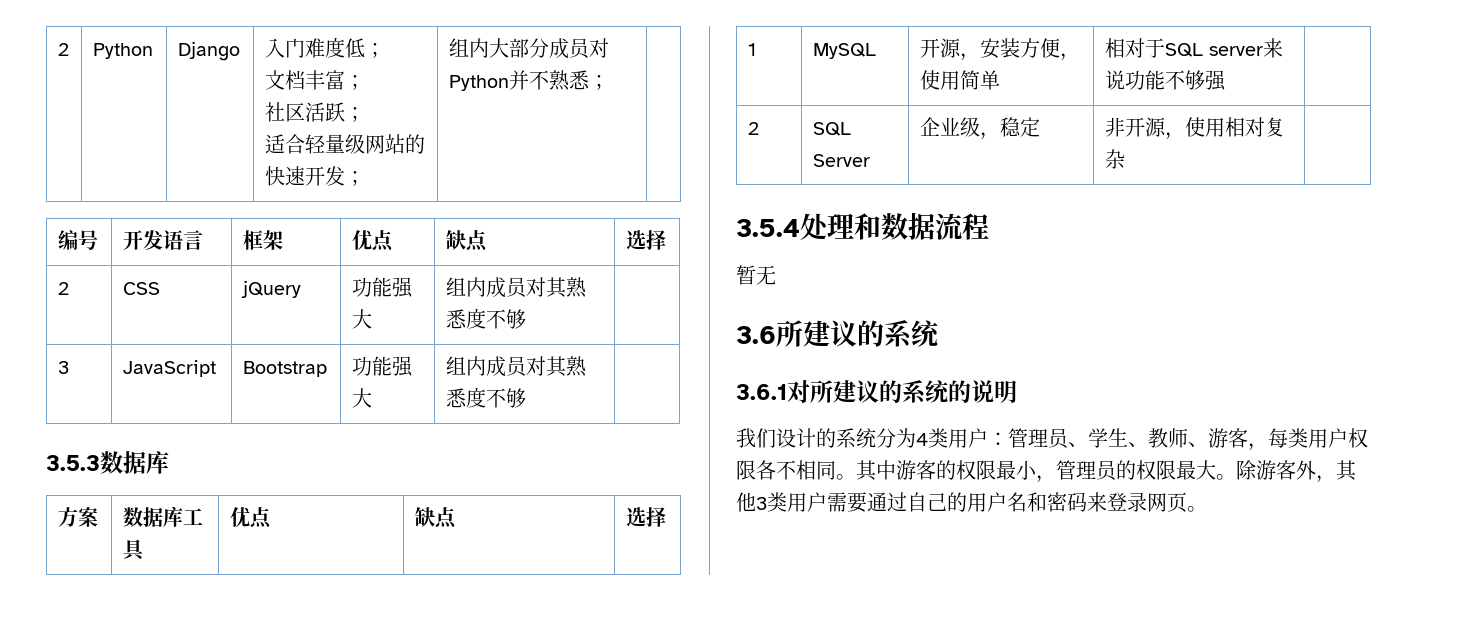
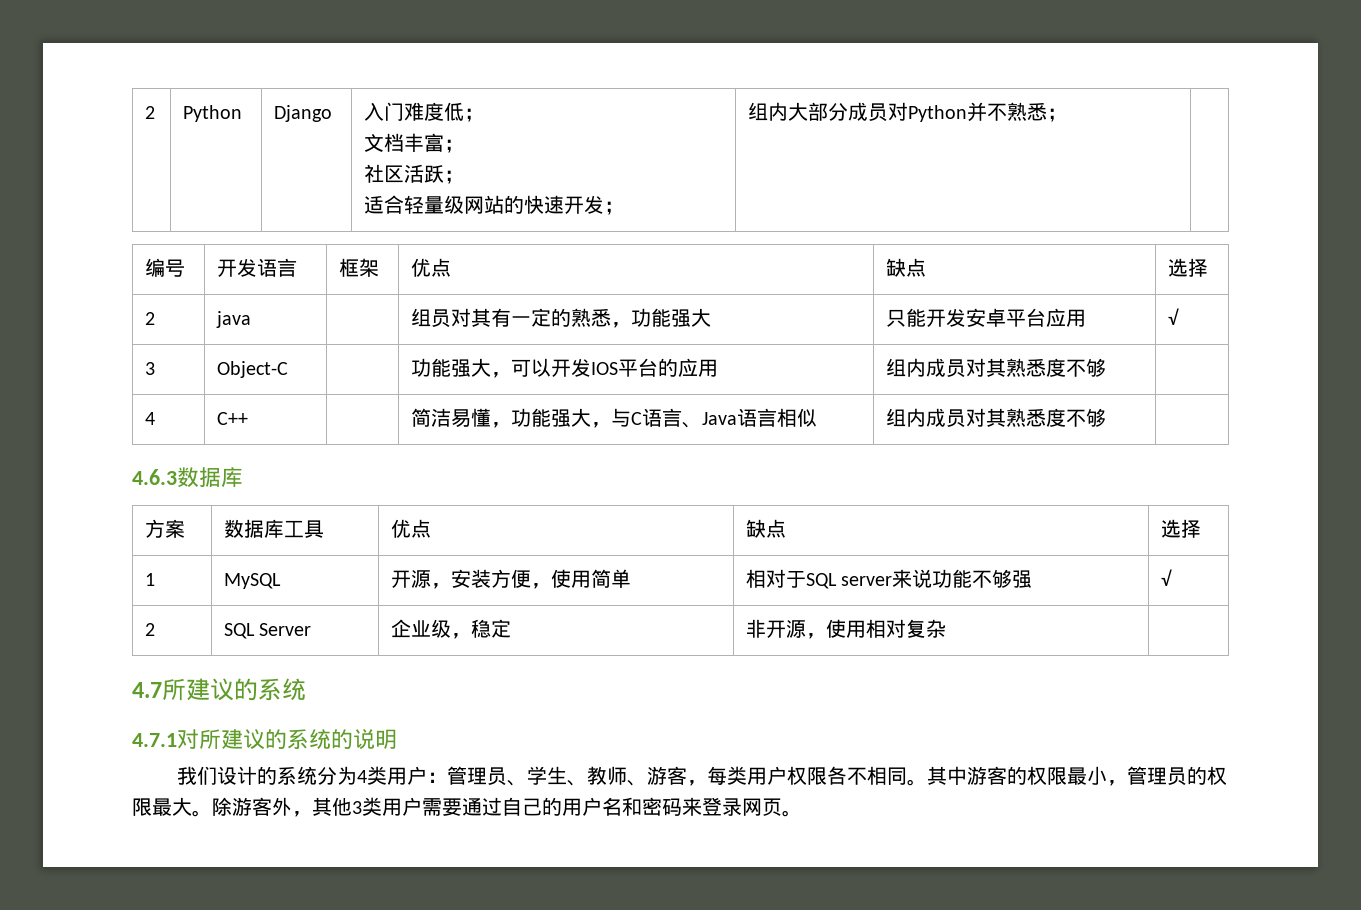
- 2 | CSS | jQuery | 功能强大 | 组内成员对其熟悉度不够 |
- 3 | JavaScript | Bootstrap | 功能强大 | 组内成员对其熟悉度不够 |
- 3.5.3数据库
+ 2 | java | | 组员对其有一定的熟悉，功能强大 | 只能开发安卓平台应用 | √
+ 3 | Object-C | | 功能强大，可以开发IOS平台的应用 | 组内成员对其熟悉度不够 |
+ 4 | C++ | | 简洁易懂，功能强大，与C语言、Java语言相似 | 组内成员对其熟悉度不够 |
+ 4.6.3数据库
- 1 | MySQL | 开源，安装方便，使用简单 | 相对于SQL server来说功能不够强 |
+ 1 | MySQL | 开源，安装方便，使用简单 | 相对于SQL server来说功能不够强 | √
- 3.5.4处理和数据流程
- 暂无
- 3.6所建议的系统
+ 4.7所建议的系统
- 3.6.1对所建议的系统的说明
+ 4.7.1对所建议的系统的说明

